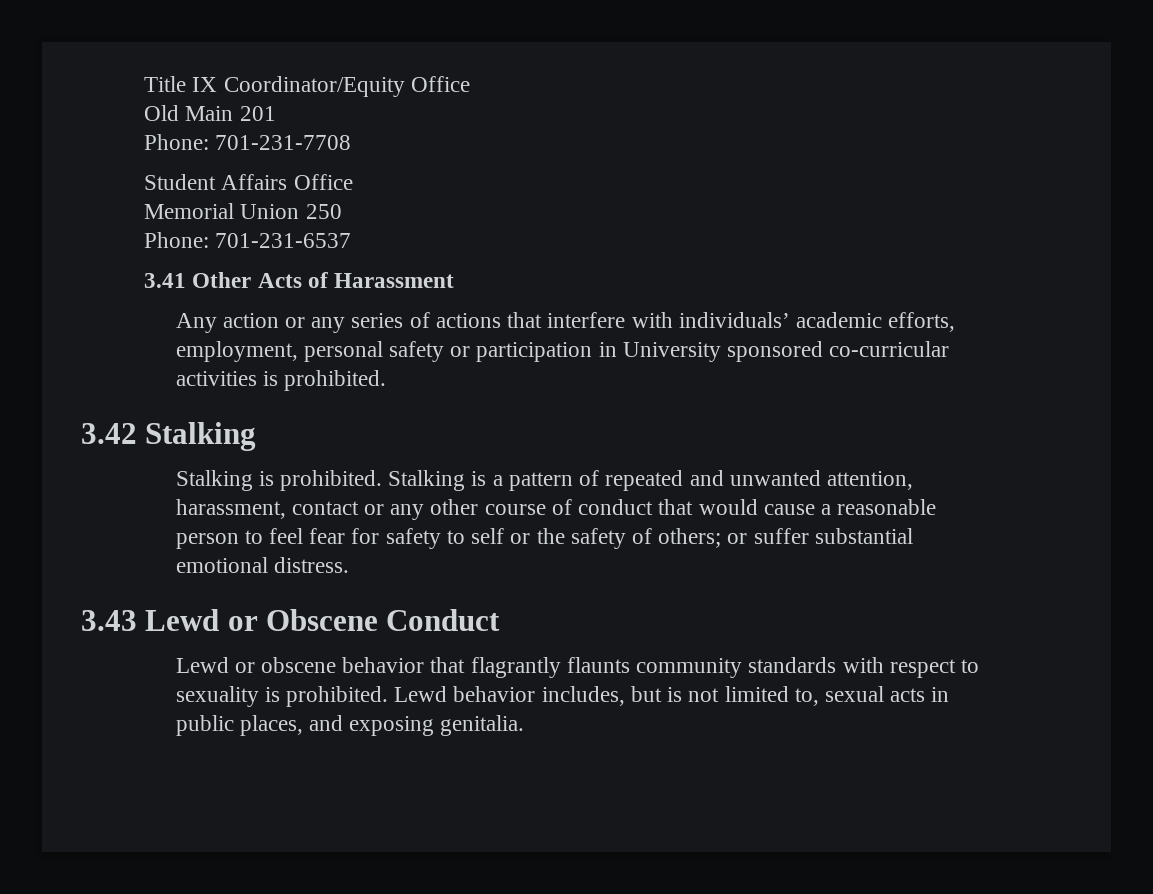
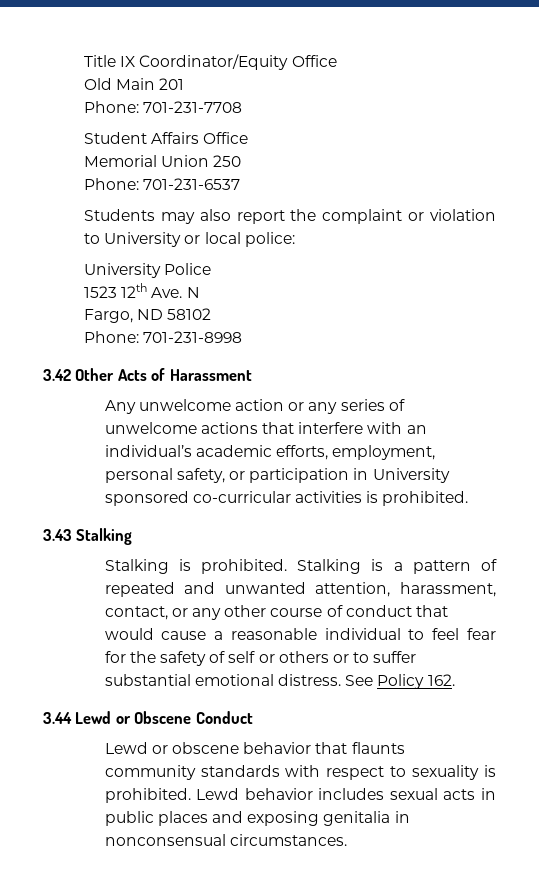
- 3.41 Other Acts of Harassment
+ Students may also report the complaint or violation to University or local police:
+ University Police
+ 1523 12th Ave. N
+ Fargo, ND 58102
+ Phone: 701-231-8998
+ 3.42 Other Acts of Harassment
- Any action or any series of actions that interfere with individuals’ academic efforts, employment, personal safety or participation in University sponsored co-curricular activities is prohibited.
+ Any unwelcome action or any series of unwelcome actions that interfere with an individual’s academic efforts, employment, personal safety, or participation in University sponsored co-curricular activities is prohibited.
- 3.42 Stalking
+ 3.43 Stalking
- Stalking is a pattern of repeated and unwanted attention, harassment, contact or any other course of conduct that would cause a reasonable person to feel fear for safety to self or the safety of others; or suffer substantial emotional distress.
- 3.43 Lewd or Obscene Conduct
+ Stalking is a pattern of repeated and unwanted attention, harassment, contact, or any other course of conduct that would cause a reasonable individual to feel fear for the safety of self or others or to suffer substantial emotional distress. See Policy 162.
+ 3.44 Lewd or Obscene Conduct
- Lewd or obscene behavior that flagrantly flaunts community standards with respect to sexuality is prohibited.
+ Lewd or obscene behavior that flaunts community standards with respect to sexuality is prohibited.
- Lewd behavior includes, but is not limited to, sexual acts in public places, and exposing genitalia.
+ Lewd behavior includes sexual acts in public places and exposing genitalia in nonconsensual circumstances.

